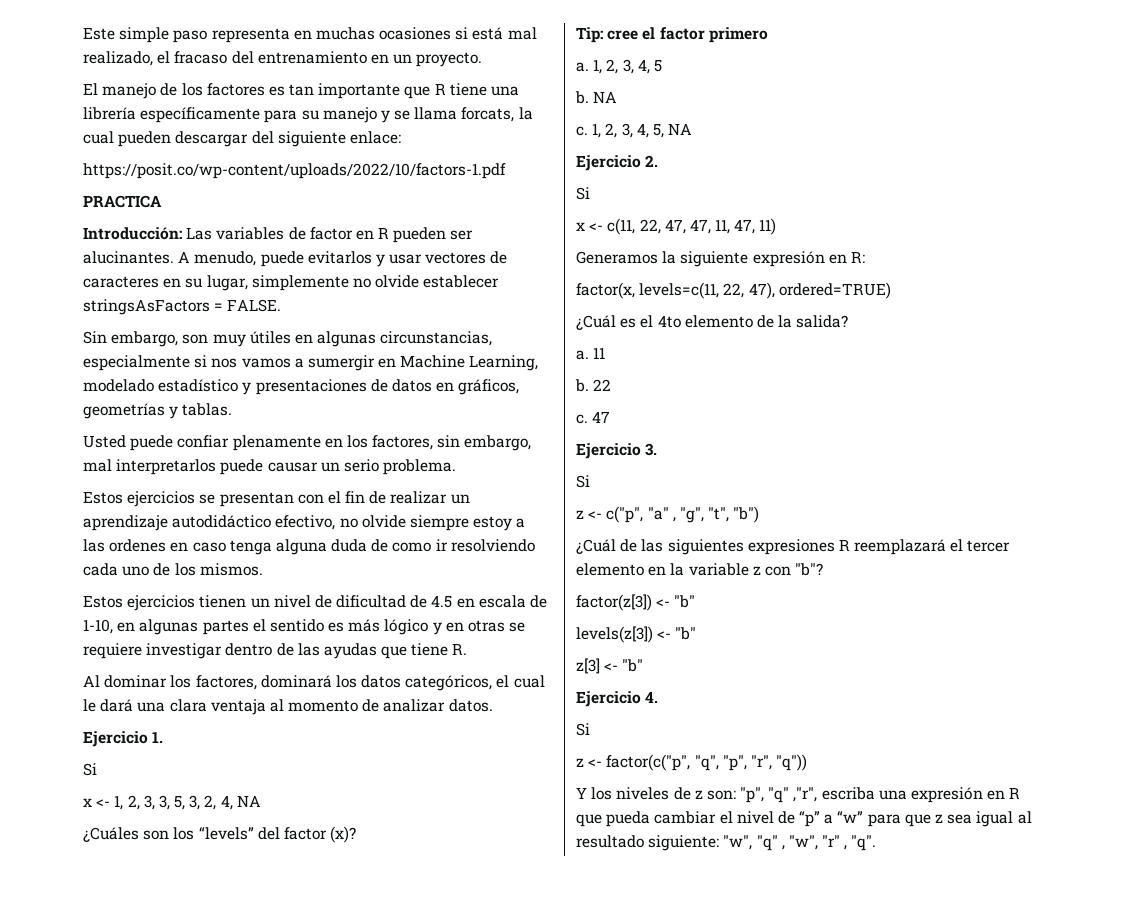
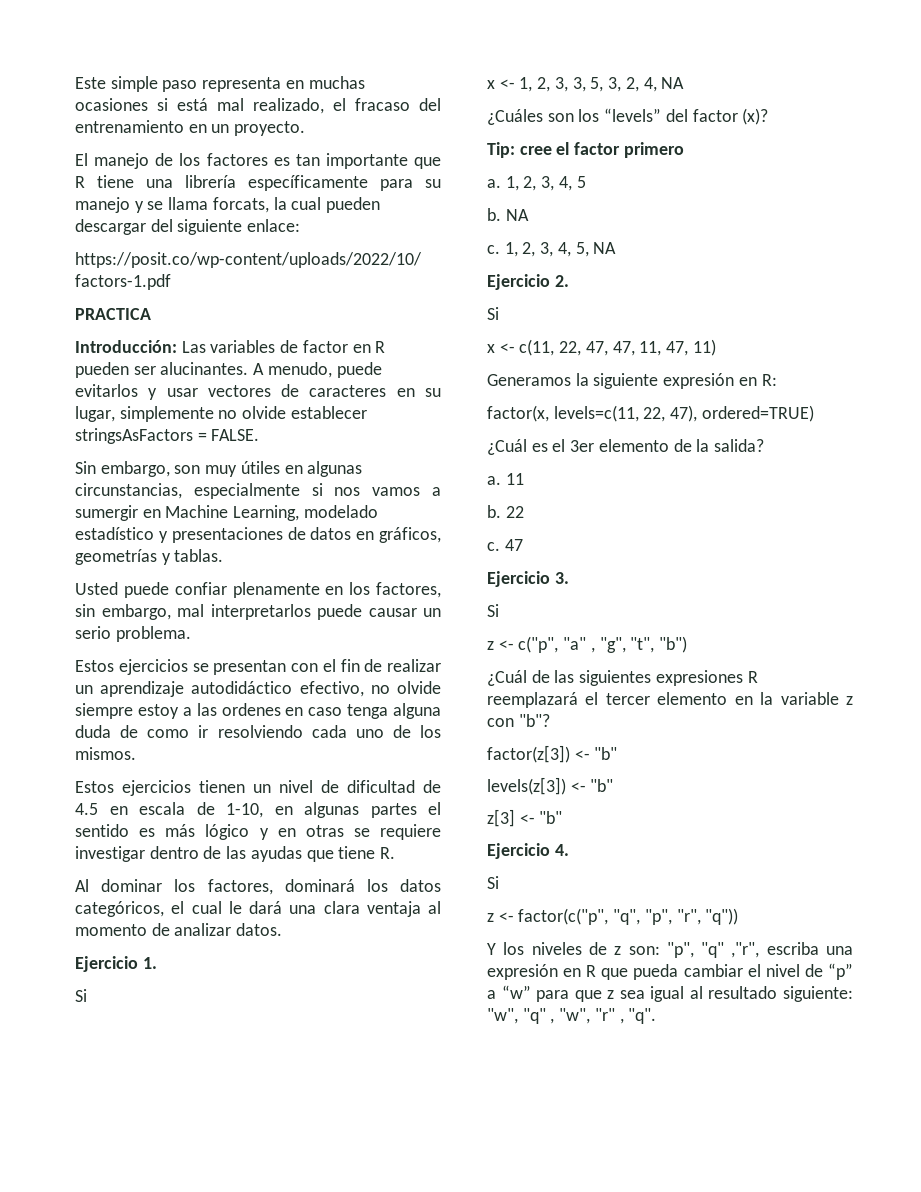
- ¿Cuál es el 4to elemento de la salida?
+ ¿Cuál es el 3er elemento de la salida?

